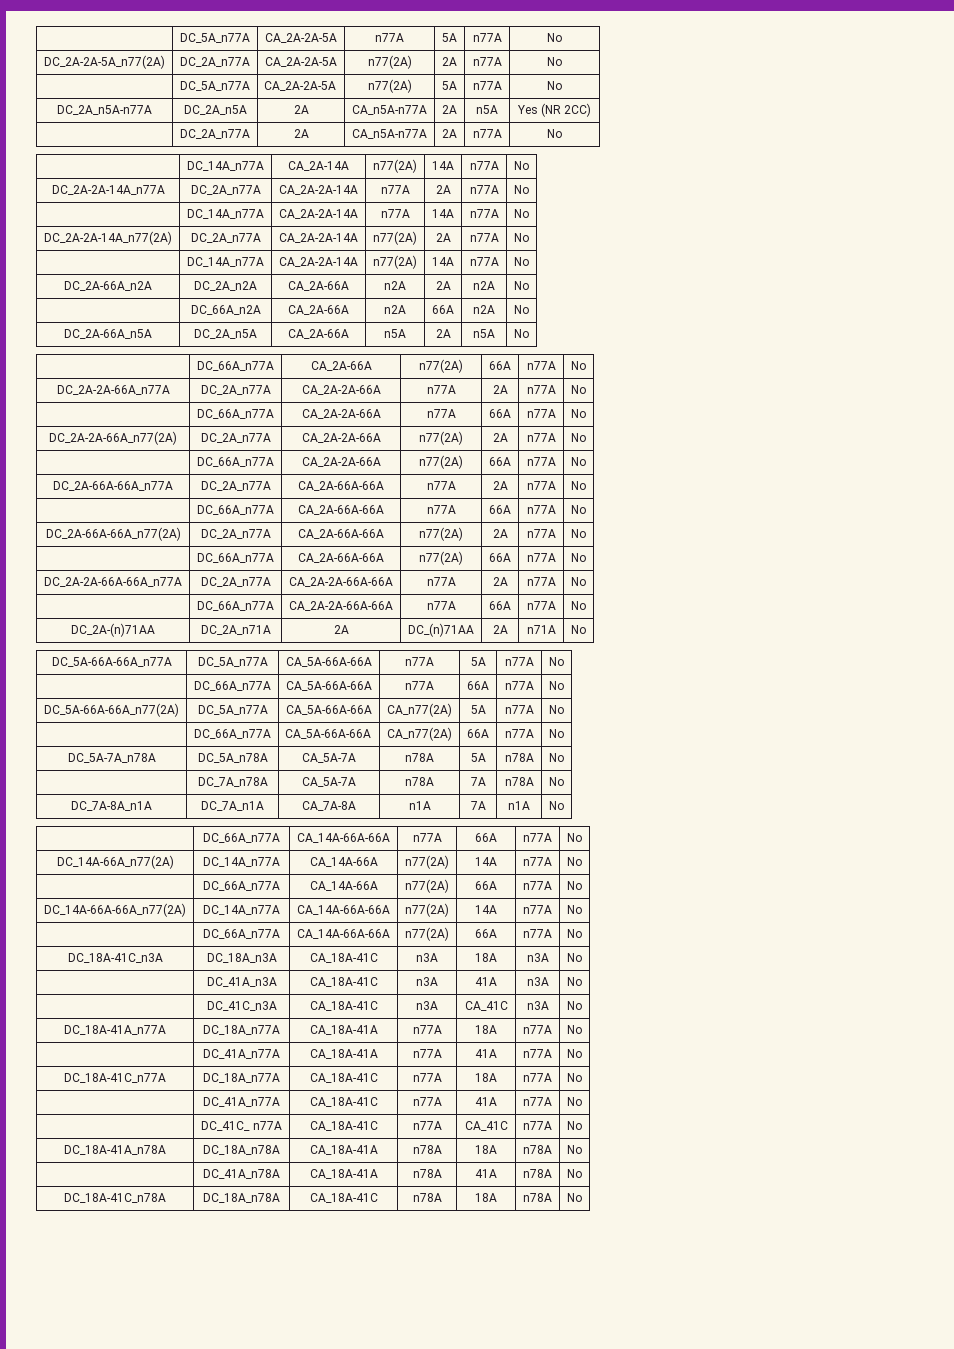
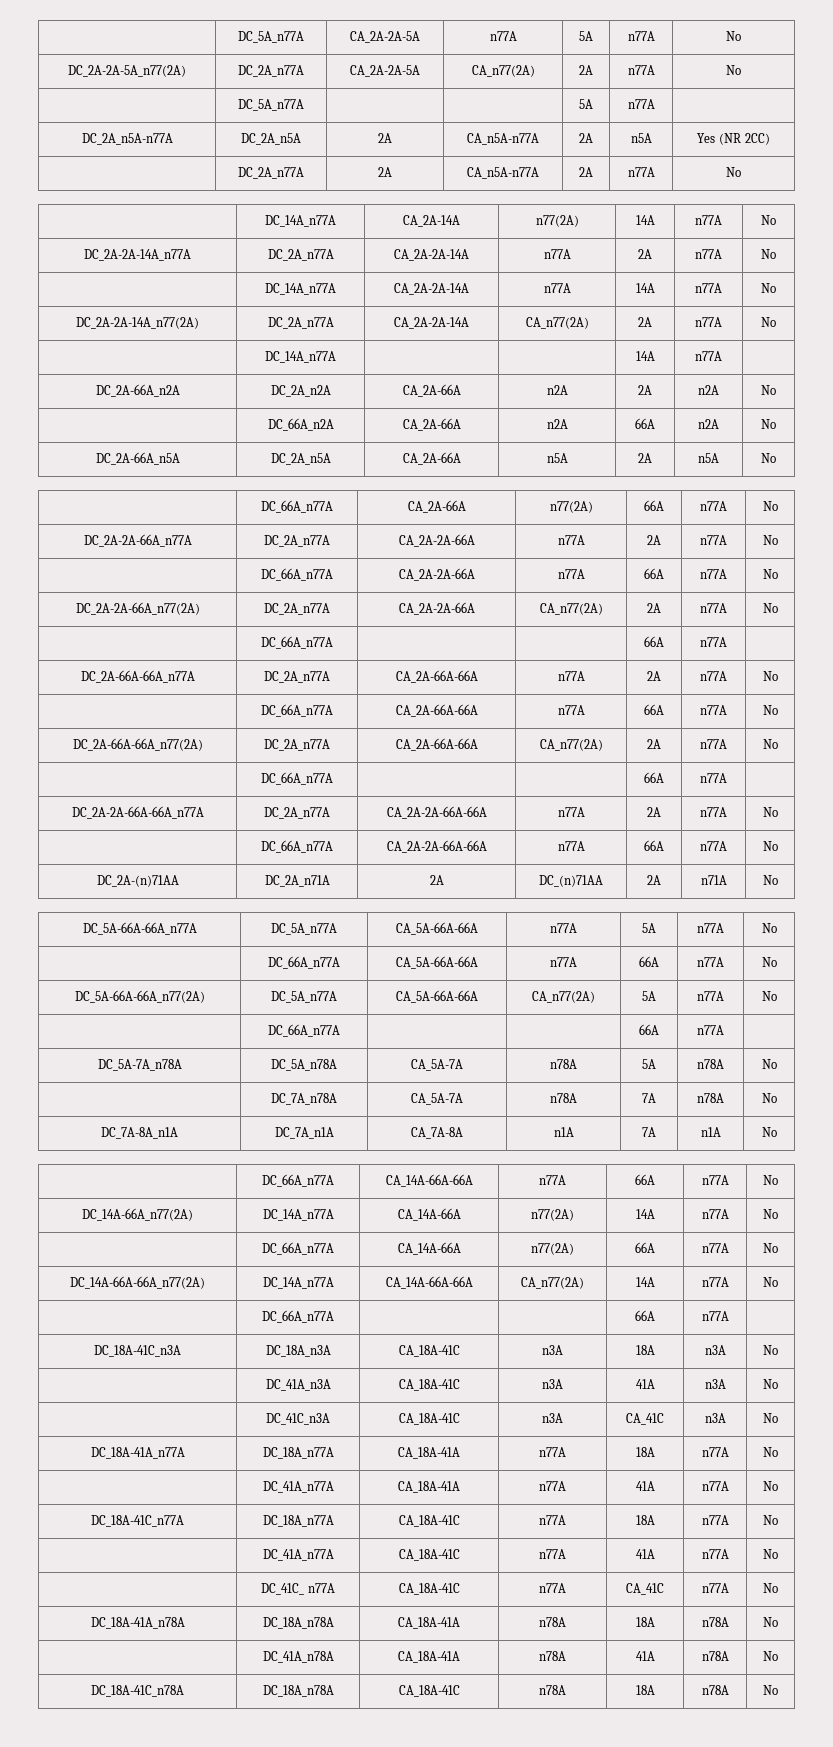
- DC_2A-2A-5A_n77(2A) | DC_2A_n77A | CA_2A-2A-5A | n77(2A) | 2A | n77A | No
+ DC_2A-2A-5A_n77(2A) | DC_2A_n77A | CA_2A-2A-5A | CA_n77(2A) | 2A | n77A | No
- | DC_5A_n77A | CA_2A-2A-5A | n77(2A) | 5A | n77A | No
+ | DC_5A_n77A | | | 5A | n77A |
- DC_2A-2A-14A_n77(2A) | DC_2A_n77A | CA_2A-2A-14A | n77(2A) | 2A | n77A | No
- | DC_14A_n77A | CA_2A-2A-14A | n77(2A) | 14A | n77A | No
+ DC_2A-2A-14A_n77(2A) | DC_2A_n77A | CA_2A-2A-14A | CA_n77(2A) | 2A | n77A | No
+ | DC_14A_n77A | | | 14A | n77A |
- DC_2A-2A-66A_n77(2A) | DC_2A_n77A | CA_2A-2A-66A | n77(2A) | 2A | n77A | No
- | DC_66A_n77A | CA_2A-2A-66A | n77(2A) | 66A | n77A | No
+ DC_2A-2A-66A_n77(2A) | DC_2A_n77A | CA_2A-2A-66A | CA_n77(2A) | 2A | n77A | No
+ | DC_66A_n77A | | | 66A | n77A |
- DC_2A-66A-66A_n77(2A) | DC_2A_n77A | CA_2A-66A-66A | n77(2A) | 2A | n77A | No
- | DC_66A_n77A | CA_2A-66A-66A | n77(2A) | 66A | n77A | No
+ DC_2A-66A-66A_n77(2A) | DC_2A_n77A | CA_2A-66A-66A | CA_n77(2A) | 2A | n77A | No
+ | DC_66A_n77A | | | 66A | n77A |
  DC_5A-66A-66A_n77(2A) | DC_5A_n77A | CA_5A-66A-66A | CA_n77(2A) | 5A | n77A | No
- | DC_66A_n77A | CA_5A-66A-66A | CA_n77(2A) | 66A | n77A | No
+ | DC_66A_n77A | | | 66A | n77A |
- DC_14A-66A-66A_n77(2A) | DC_14A_n77A | CA_14A-66A-66A | n77(2A) | 14A | n77A | No
- | DC_66A_n77A | CA_14A-66A-66A | n77(2A) | 66A | n77A | No
+ DC_14A-66A-66A_n77(2A) | DC_14A_n77A | CA_14A-66A-66A | CA_n77(2A) | 14A | n77A | No
+ | DC_66A_n77A | | | 66A | n77A |

